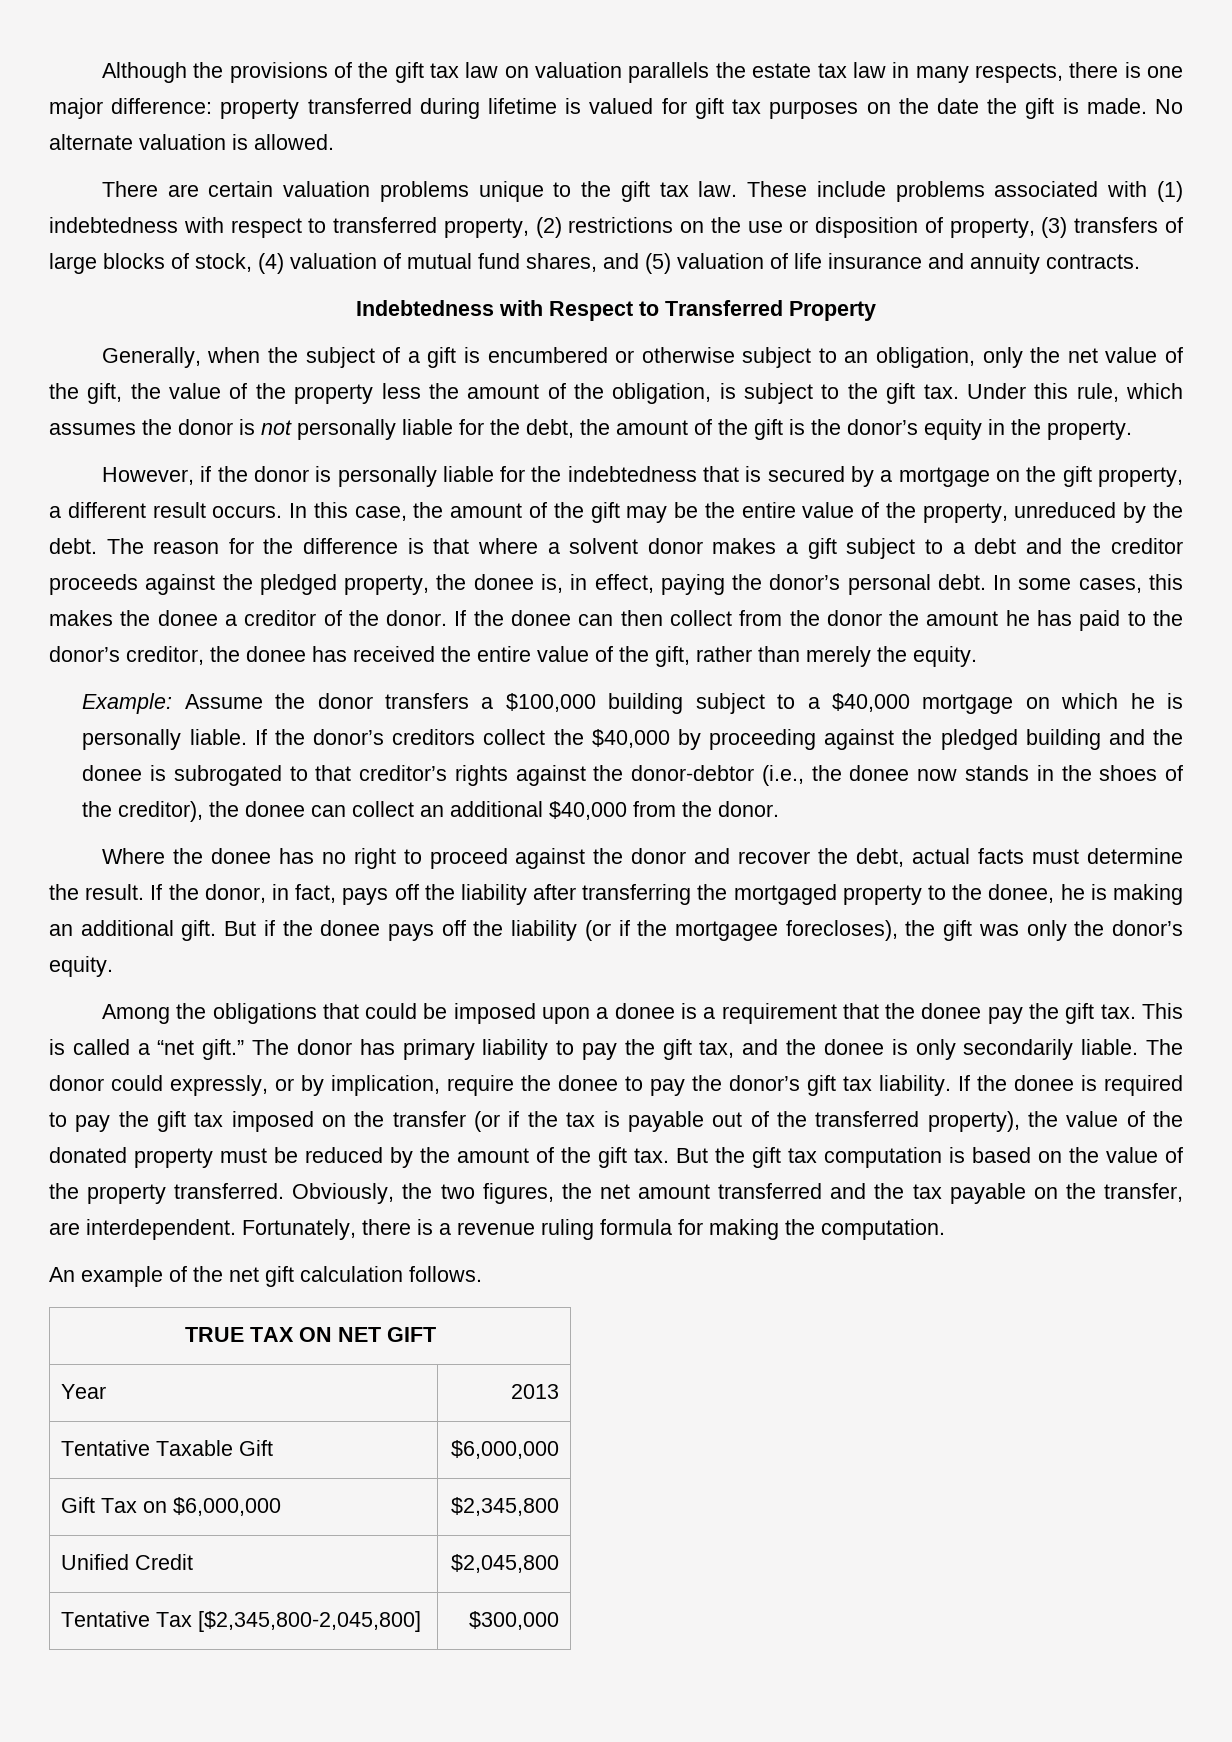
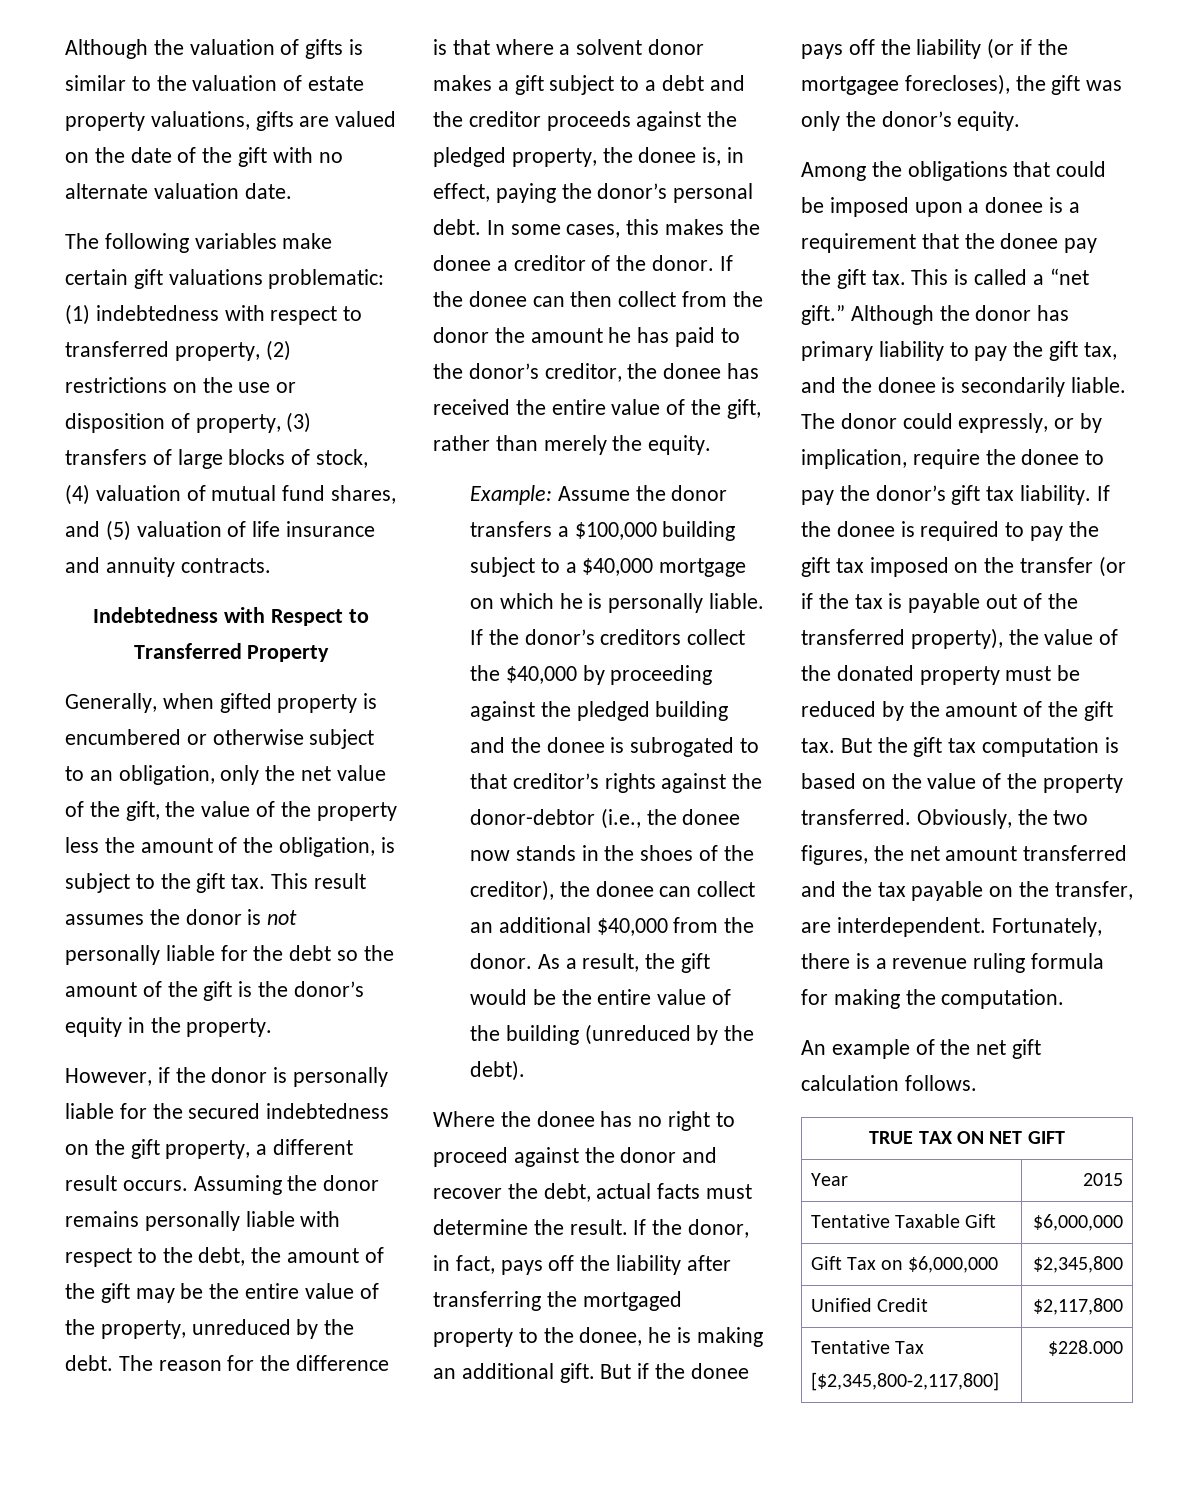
- Although the provisions of the gift tax law on valuation parallels the estate tax law in many respects, there is one major difference: property transferred during lifetime is valued for gift tax purposes on the date the gift is made. No alternate valuation is allowed.
- There are certain valuation problems unique to the gift tax law. These include problems associated with (1) indebtedness with respect to transferred property, (2) restrictions on the use or disposition of property, (3) transfers of large blocks of stock, (4) valuation of mutual fund shares, and (5) valuation of life insurance and annuity contracts.
+ Although the valuation of gifts is similar to the valuation of estate property valuations, gifts are valued on the date of the gift with no alternate valuation date.
+ The following variables make certain gift valuations problematic: (1) indebtedness with respect to transferred property, (2) restrictions on the use or disposition of property, (3) transfers of large blocks of stock, (4) valuation of mutual fund shares, and (5) valuation of life insurance and annuity contracts.
- Generally, when the subject of a gift is encumbered or otherwise subject to an obligation, only the net value of the gift, the value of the property less the amount of the obligation, is subject to the gift tax.
+ Generally, when gifted property is encumbered or otherwise subject to an obligation, only the net value of the gift, the value of the property less the amount of the obligation, is subject to the gift tax.
- Under this rule, which assumes the donor is not personally liable for the debt, the amount of the gift is the donor’s equity in the property.
+ This result assumes the donor is not personally liable for the debt so the amount of the gift is the donor’s equity in the property.
- However, if the donor is personally liable for the indebtedness that is secured by a mortgage on the gift property, a different result occurs.
+ However, if the donor is personally liable for the secured indebtedness on the gift property, a different result occurs.
- In this case, the amount of the gift may be the entire value of the property, unreduced by the debt.
+ Assuming the donor remains personally liable with respect to the debt, the amount of the gift may be the entire value of the property, unreduced by the debt.
+ As a result, the gift would be the entire value of the building (unreduced by the debt).
- The donor has primary liability to pay the gift tax, and the donee is only secondarily liable.
+ Although the donor has primary liability to pay the gift tax, and the donee is secondarily liable.
- Year | 2013
+ Year | 2015
- Unified Credit | $2,045,800
+ Unified Credit | $2,117,800
- Tentative Tax [$2,345,800-2,045,800] | $300,000
+ Tentative Tax [$2,345,800-2,117,800] | $228.000

